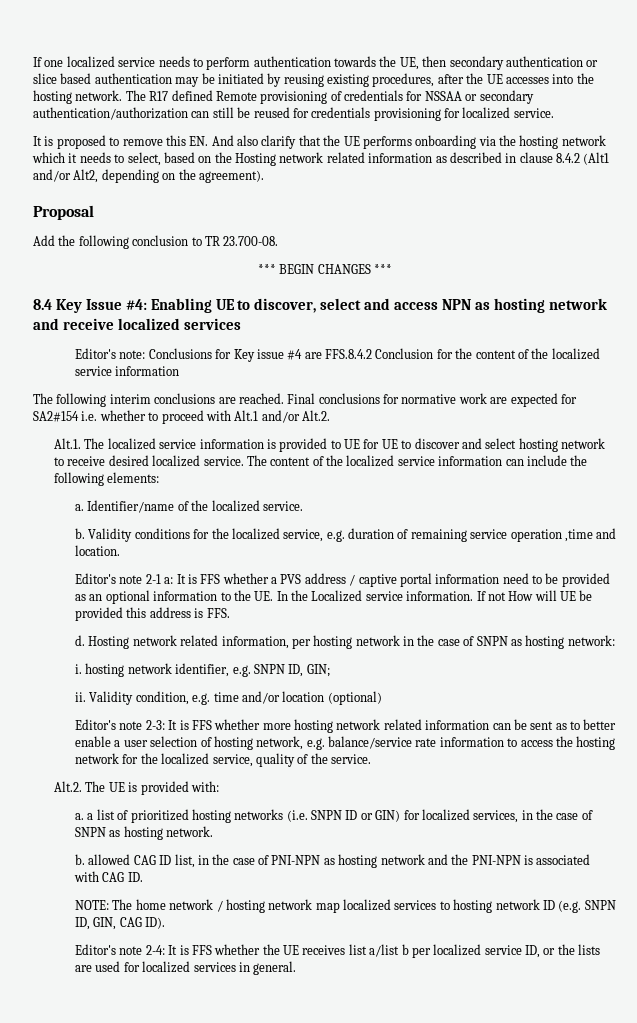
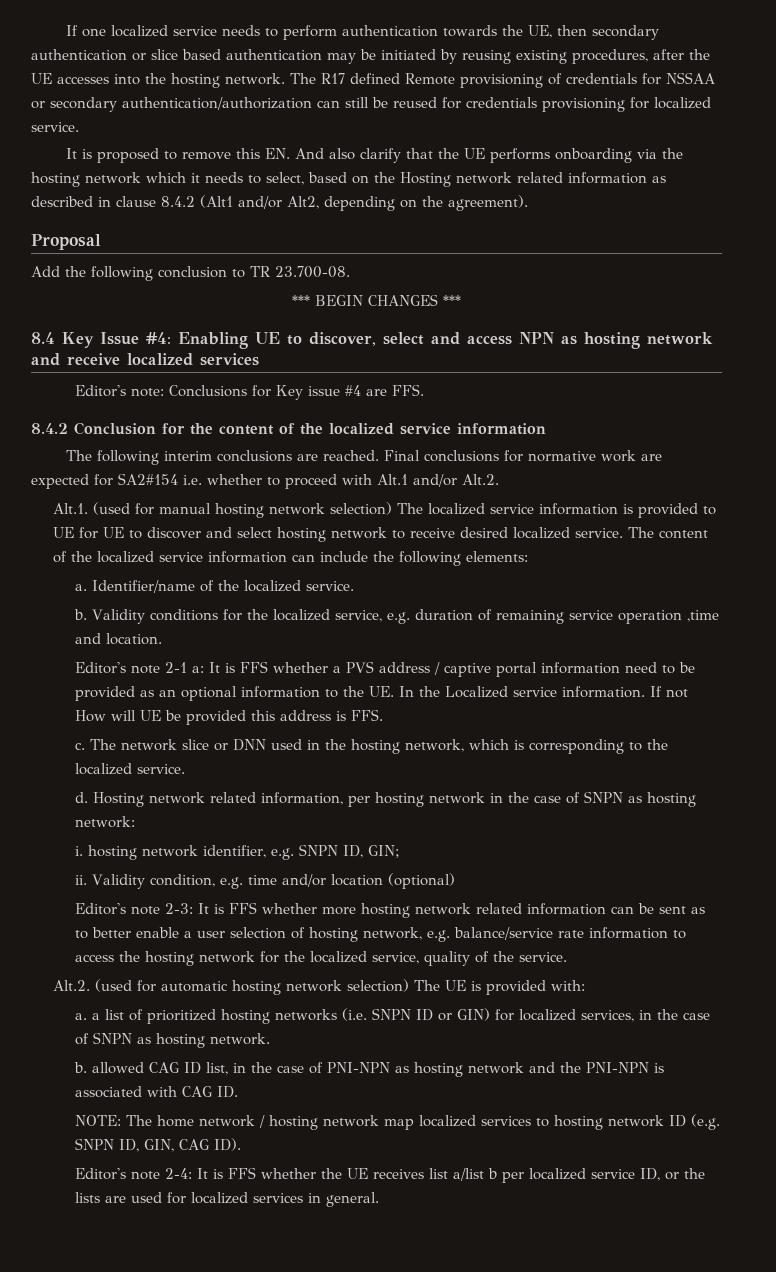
- Editor's note: Conclusions for Key issue #4 are FFS.8.4.2 Conclusion for the content of the localized service information
+ Editor's note: Conclusions for Key issue #4 are FFS.
+ 8.4.2 Conclusion for the content of the localized service information
- Alt.1. The localized service information is provided to UE for UE to discover and select hosting network to receive desired localized service.
+ Alt.1. (used for manual hosting network selection) The localized service information is provided to UE for UE to discover and select hosting network to receive desired localized service.
+ c. The network slice or DNN used in the hosting network, which is corresponding to the localized service.
- Alt.2. The UE is provided with:
+ Alt.2. (used for automatic hosting network selection) The UE is provided with:

